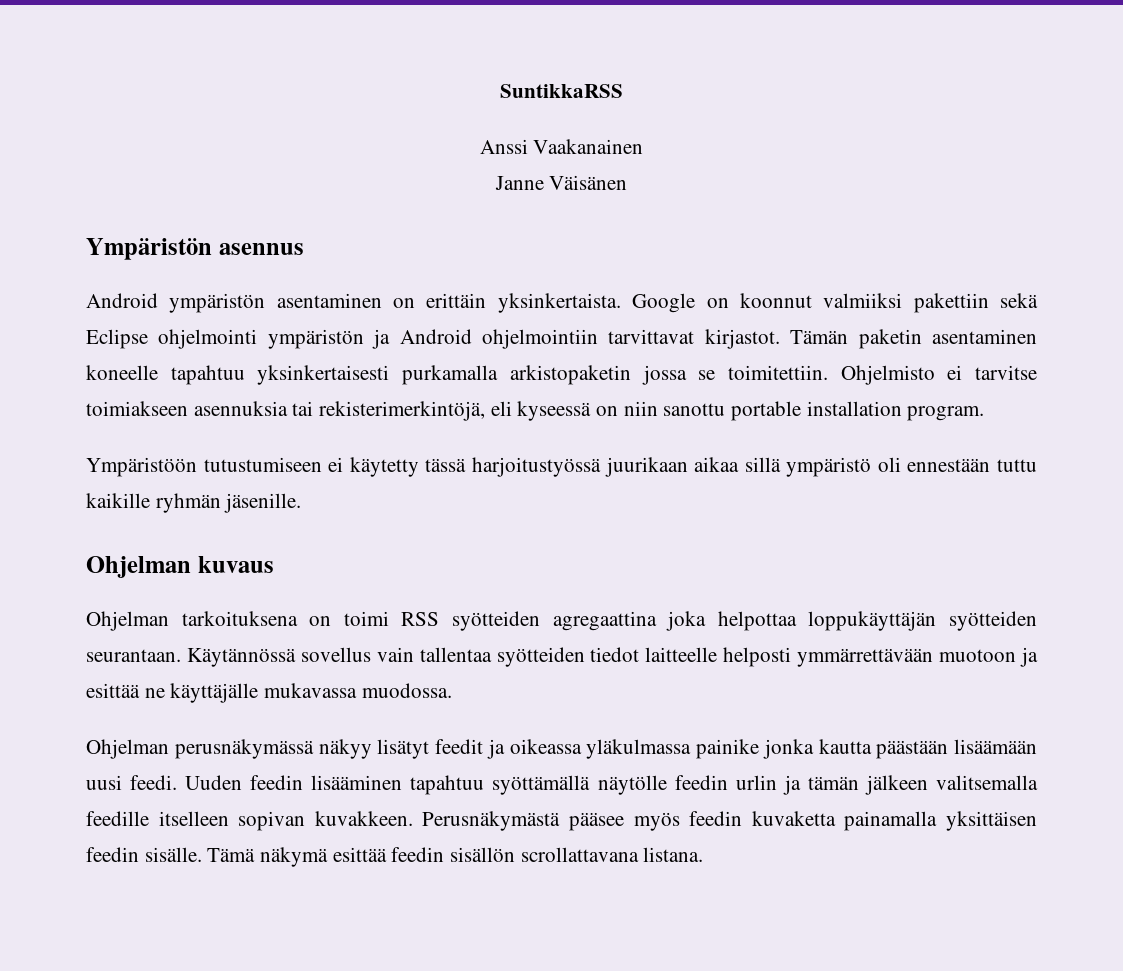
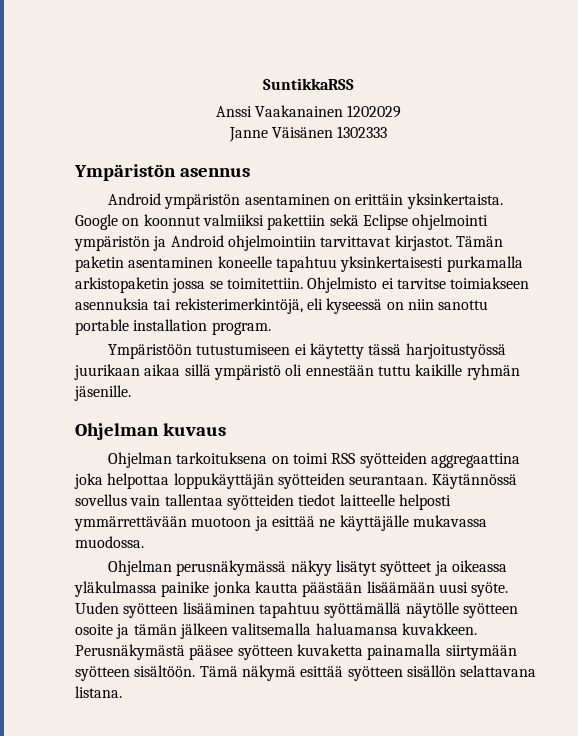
- Anssi Vaakanainen
+ Anssi Vaakanainen 1202029
- Janne Väisänen
+ Janne Väisänen 1302333
- Ohjelman tarkoituksena on toimi RSS syötteiden agregaattina joka helpottaa loppukäyttäjän syötteiden seurantaan.
+ Ohjelman tarkoituksena on toimi RSS syötteiden aggregaattina joka helpottaa loppukäyttäjän syötteiden seurantaan.
- Ohjelman perusnäkymässä näkyy lisätyt feedit ja oikeassa yläkulmassa painike jonka kautta päästään lisäämään uusi feedi. Uuden feedin lisääminen tapahtuu syöttämällä näytölle feedin urlin ja tämän jälkeen valitsemalla feedille itselleen sopivan kuvakkeen. Perusnäkymästä pääsee myös feedin kuvaketta painamalla yksittäisen feedin sisälle. Tämä näkymä esittää feedin sisällön scrollattavana listana.
+ Ohjelman perusnäkymässä näkyy lisätyt syötteet ja oikeassa yläkulmassa painike jonka kautta päästään lisäämään uusi syöte. Uuden syötteen lisääminen tapahtuu syöttämällä näytölle syötteen osoite ja tämän jälkeen valitsemalla haluamansa kuvakkeen. Perusnäkymästä pääsee syötteen kuvaketta painamalla siirtymään syötteen sisältöön. Tämä näkymä esittää syötteen sisällön selattavana listana.

